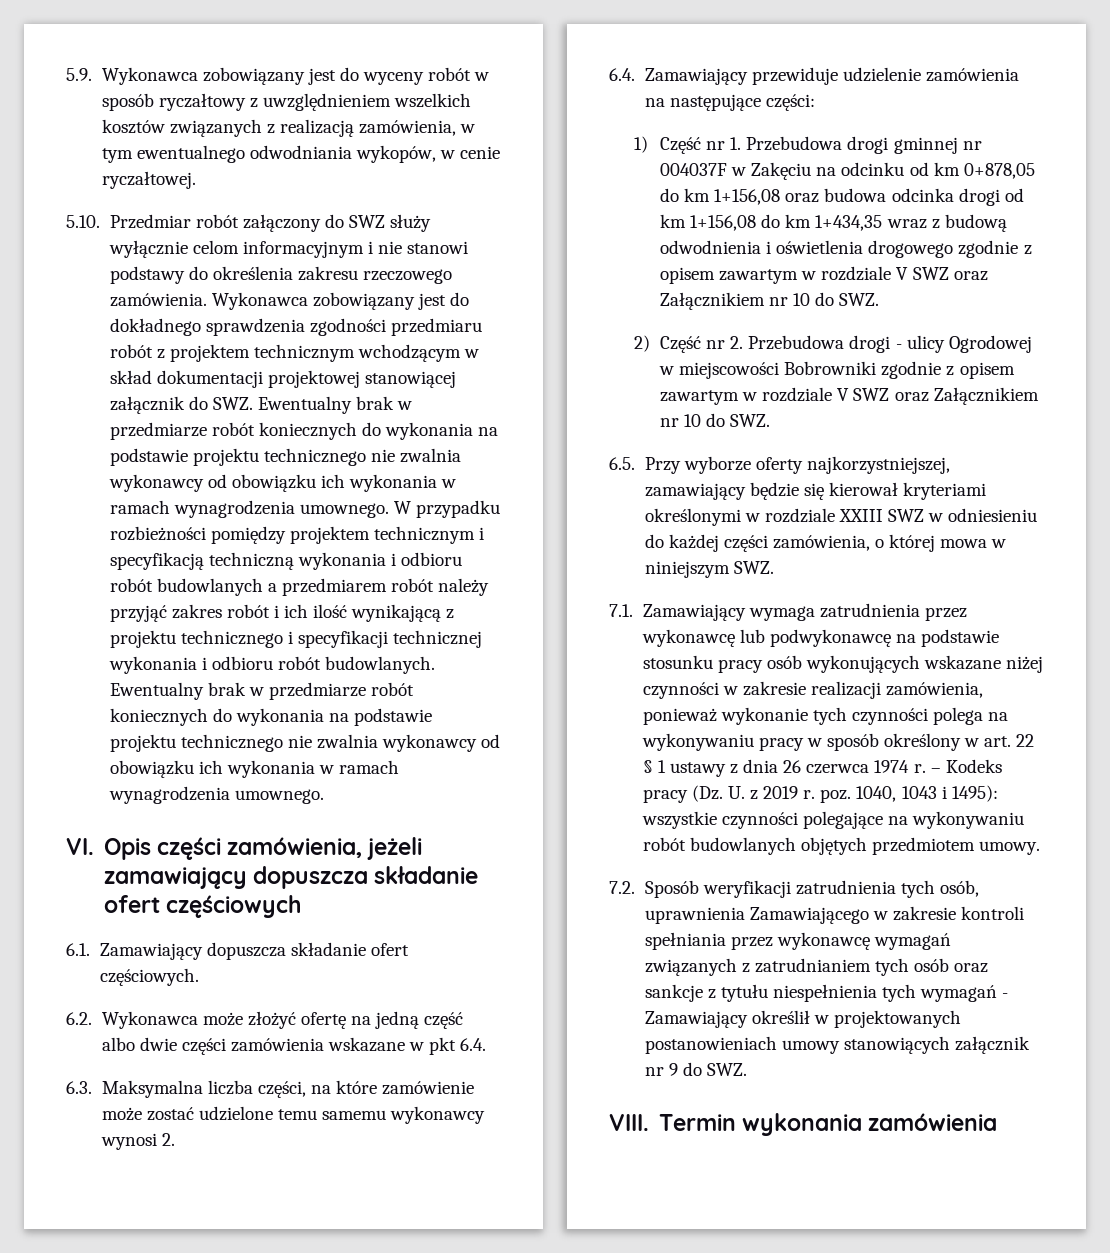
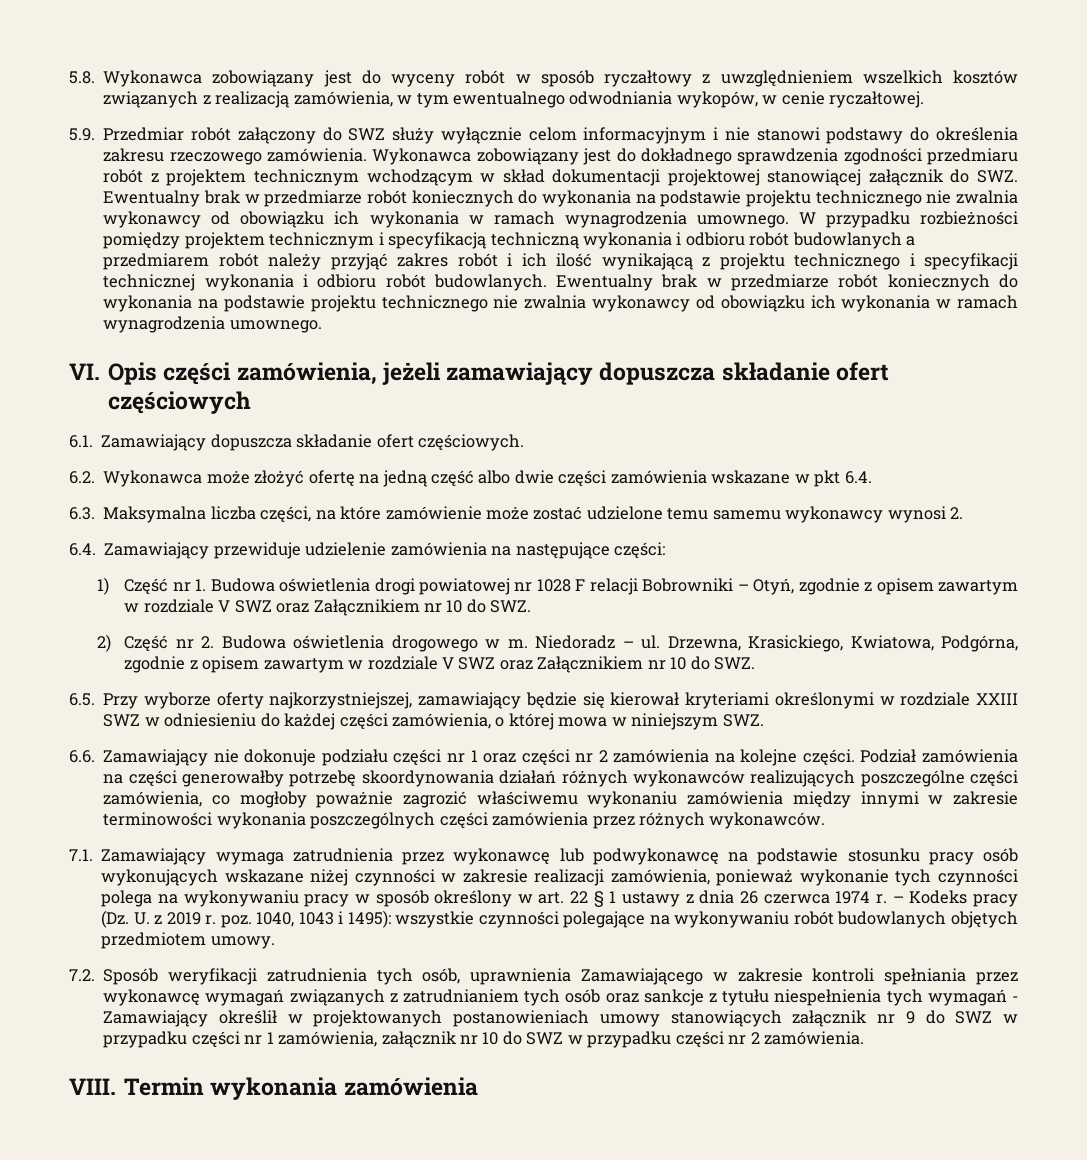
- 5.9. Wykonawca zobowiązany jest do wyceny robót w sposób ryczałtowy z uwzględnieniem wszelkich kosztów związanych z realizacją zamówienia, w tym ewentualnego odwodniania wykopów, w cenie ryczałtowej.
+ 5.8. Wykonawca zobowiązany jest do wyceny robót w sposób ryczałtowy z uwzględnieniem wszelkich kosztów związanych z realizacją zamówienia, w tym ewentualnego odwodniania wykopów, w cenie ryczałtowej.
- 5.10. Przedmiar robót załączony do SWZ służy wyłącznie celom informacyjnym i nie stanowi podstawy do określenia zakresu rzeczowego zamówienia.
+ 5.9. Przedmiar robót załączony do SWZ służy wyłącznie celom informacyjnym i nie stanowi podstawy do określenia zakresu rzeczowego zamówienia.
- 1) Część nr 1. Przebudowa drogi gminnej nr 004037F w Zakęciu na odcinku od km 0+878,05 do km 1+156,08 oraz budowa odcinka drogi od km 1+156,08 do km 1+434,35 wraz z budową odwodnienia i oświetlenia drogowego zgodnie z opisem zawartym w rozdziale V SWZ oraz Załącznikiem nr 10 do SWZ.
+ 1) Część nr 1. Budowa oświetlenia drogi powiatowej nr 1028 F relacji Bobrowniki – Otyń, zgodnie z opisem zawartym w rozdziale V SWZ oraz Załącznikiem nr 10 do SWZ.
- 2) Część nr 2. Przebudowa drogi - ulicy Ogrodowej w miejscowości Bobrowniki zgodnie z opisem zawartym w rozdziale V SWZ oraz Załącznikiem nr 10 do SWZ.
+ 2) Część nr 2. Budowa oświetlenia drogowego w m. Niedoradz – ul. Drzewna, Krasickiego, Kwiatowa, Podgórna, zgodnie z opisem zawartym w rozdziale V SWZ oraz Załącznikiem nr 10 do SWZ.
+ 6.6. Zamawiający nie dokonuje podziału części nr 1 oraz części nr 2 zamówienia na kolejne części. Podział zamówienia na części generowałby potrzebę skoordynowania działań różnych wykonawców realizujących poszczególne części zamówienia, co mogłoby poważnie zagrozić właściwemu wykonaniu zamówienia między innymi w zakresie terminowości wykonania poszczególnych części zamówienia przez różnych wykonawców.
- 7.2. Sposób weryfikacji zatrudnienia tych osób, uprawnienia Zamawiającego w zakresie kontroli spełniania przez wykonawcę wymagań związanych z zatrudnianiem tych osób oraz sankcje z tytułu niespełnienia tych wymagań - Zamawiający określił w projektowanych postanowieniach umowy stanowiących załącznik nr 9 do SWZ.
+ 7.2. Sposób weryfikacji zatrudnienia tych osób, uprawnienia Zamawiającego w zakresie kontroli spełniania przez wykonawcę wymagań związanych z zatrudnianiem tych osób oraz sankcje z tytułu niespełnienia tych wymagań - Zamawiający określił w projektowanych postanowieniach umowy stanowiących załącznik nr 9 do SWZ w przypadku części nr 1 zamówienia, załącznik nr 10 do SWZ w przypadku części nr 2 zamówienia.

